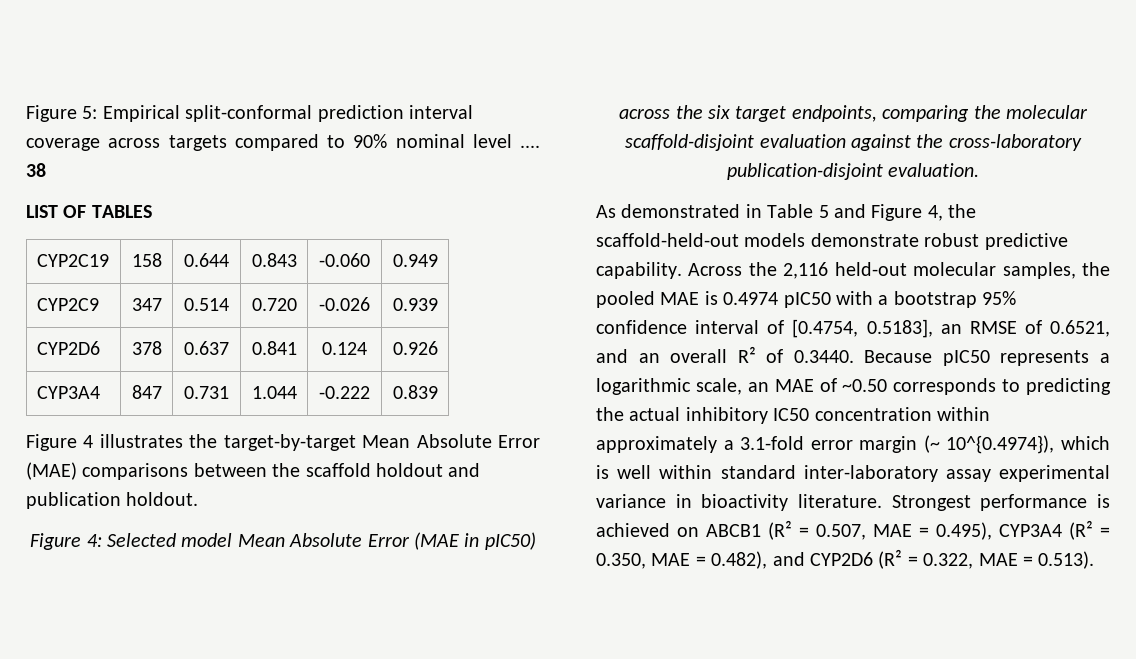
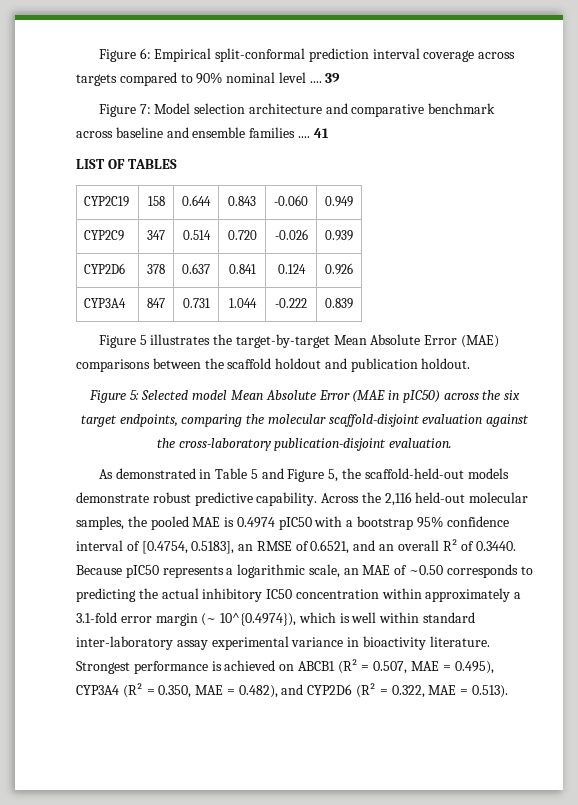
- Figure 5: Empirical split-conformal prediction interval coverage across targets compared to 90% nominal level ....
+ Figure 6: Empirical split-conformal prediction interval coverage across targets compared to 90% nominal level ....
- 38
+ 39
+ Figure 7: Model selection architecture and comparative benchmark across baseline and ensemble families .... 41
- Figure 4 illustrates the target-by-target Mean Absolute Error (MAE) comparisons between the scaffold holdout and publication holdout.
+ Figure 5 illustrates the target-by-target Mean Absolute Error (MAE) comparisons between the scaffold holdout and publication holdout.
- Figure 4: Selected model Mean Absolute Error (MAE in pIC50) across the six target endpoints, comparing the molecular scaffold-disjoint evaluation against the cross-laboratory publication-disjoint evaluation.
+ Figure 5: Selected model Mean Absolute Error (MAE in pIC50) across the six target endpoints, comparing the molecular scaffold-disjoint evaluation against the cross-laboratory publication-disjoint evaluation.
- As demonstrated in Table 5 and Figure 4, the scaffold-held-out models demonstrate robust predictive capability.
+ As demonstrated in Table 5 and Figure 5, the scaffold-held-out models demonstrate robust predictive capability.

